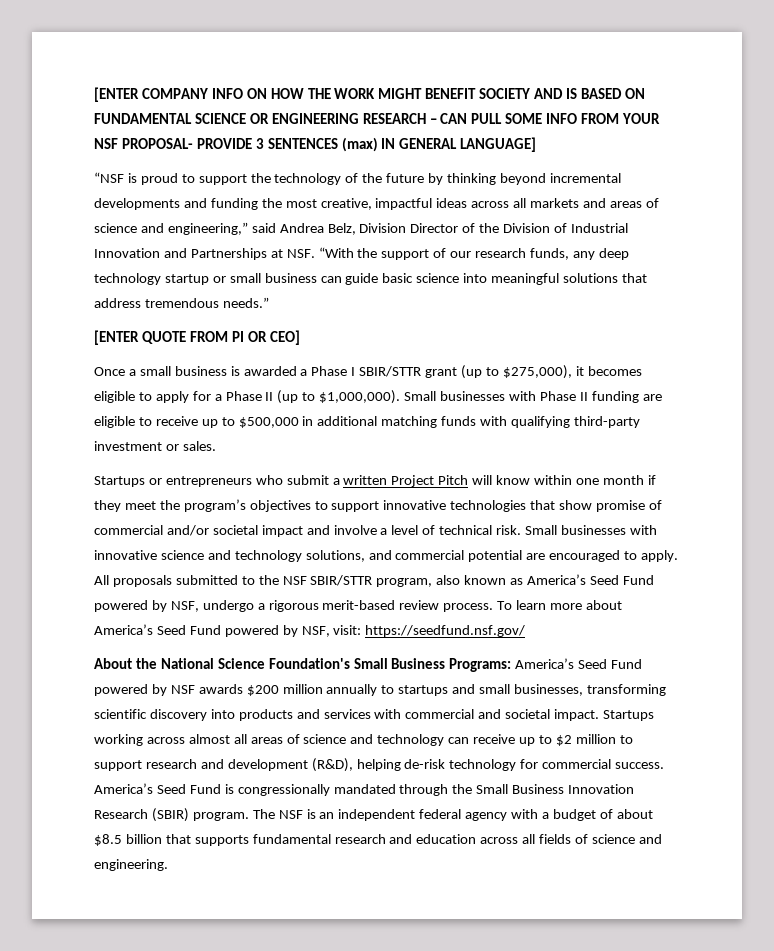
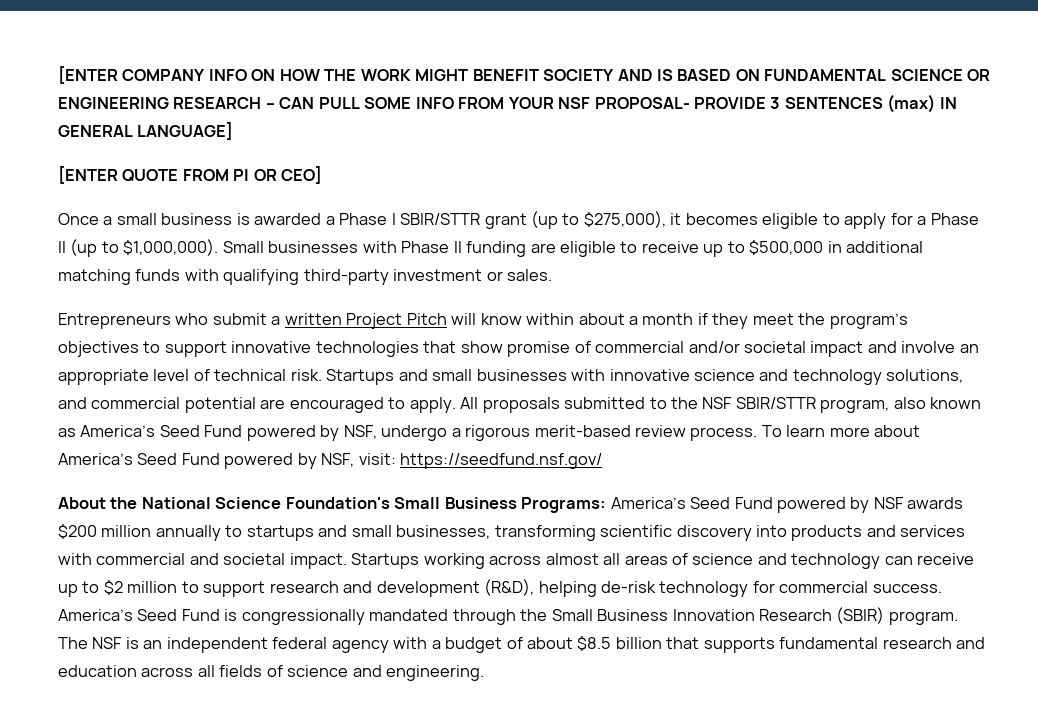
- “NSF is proud to support the technology of the future by thinking beyond incremental developments and funding the most creative, impactful ideas across all markets and areas of science and engineering,” said Andrea Belz, Division Director of the Division of Industrial Innovation and Partnerships at NSF. “With the support of our research funds, any deep technology startup or small business can guide basic science into meaningful solutions that address tremendous needs.”
- Startups or entrepreneurs who submit a written Project Pitch will know within one month if they meet the program’s objectives to support innovative technologies that show promise of commercial and/or societal impact and involve a level of technical risk.
+ Entrepreneurs who submit a written Project Pitch will know within about a month if they meet the program’s objectives to support innovative technologies that show promise of commercial and/or societal impact and involve an appropriate level of technical risk.
- Small businesses with innovative science and technology solutions, and commercial potential are encouraged to apply.
+ Startups and small businesses with innovative science and technology solutions, and commercial potential are encouraged to apply.

